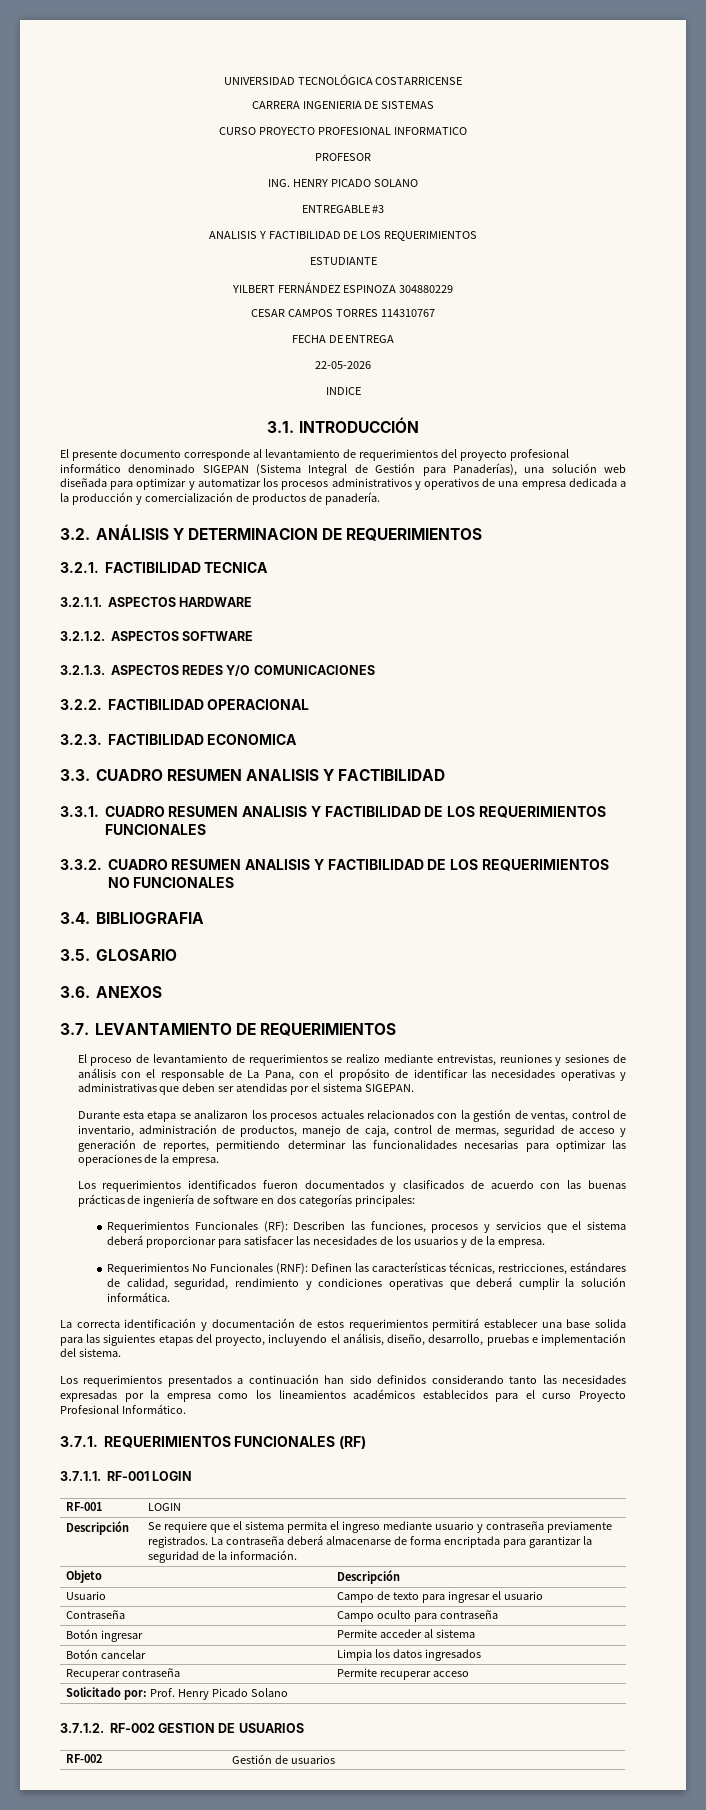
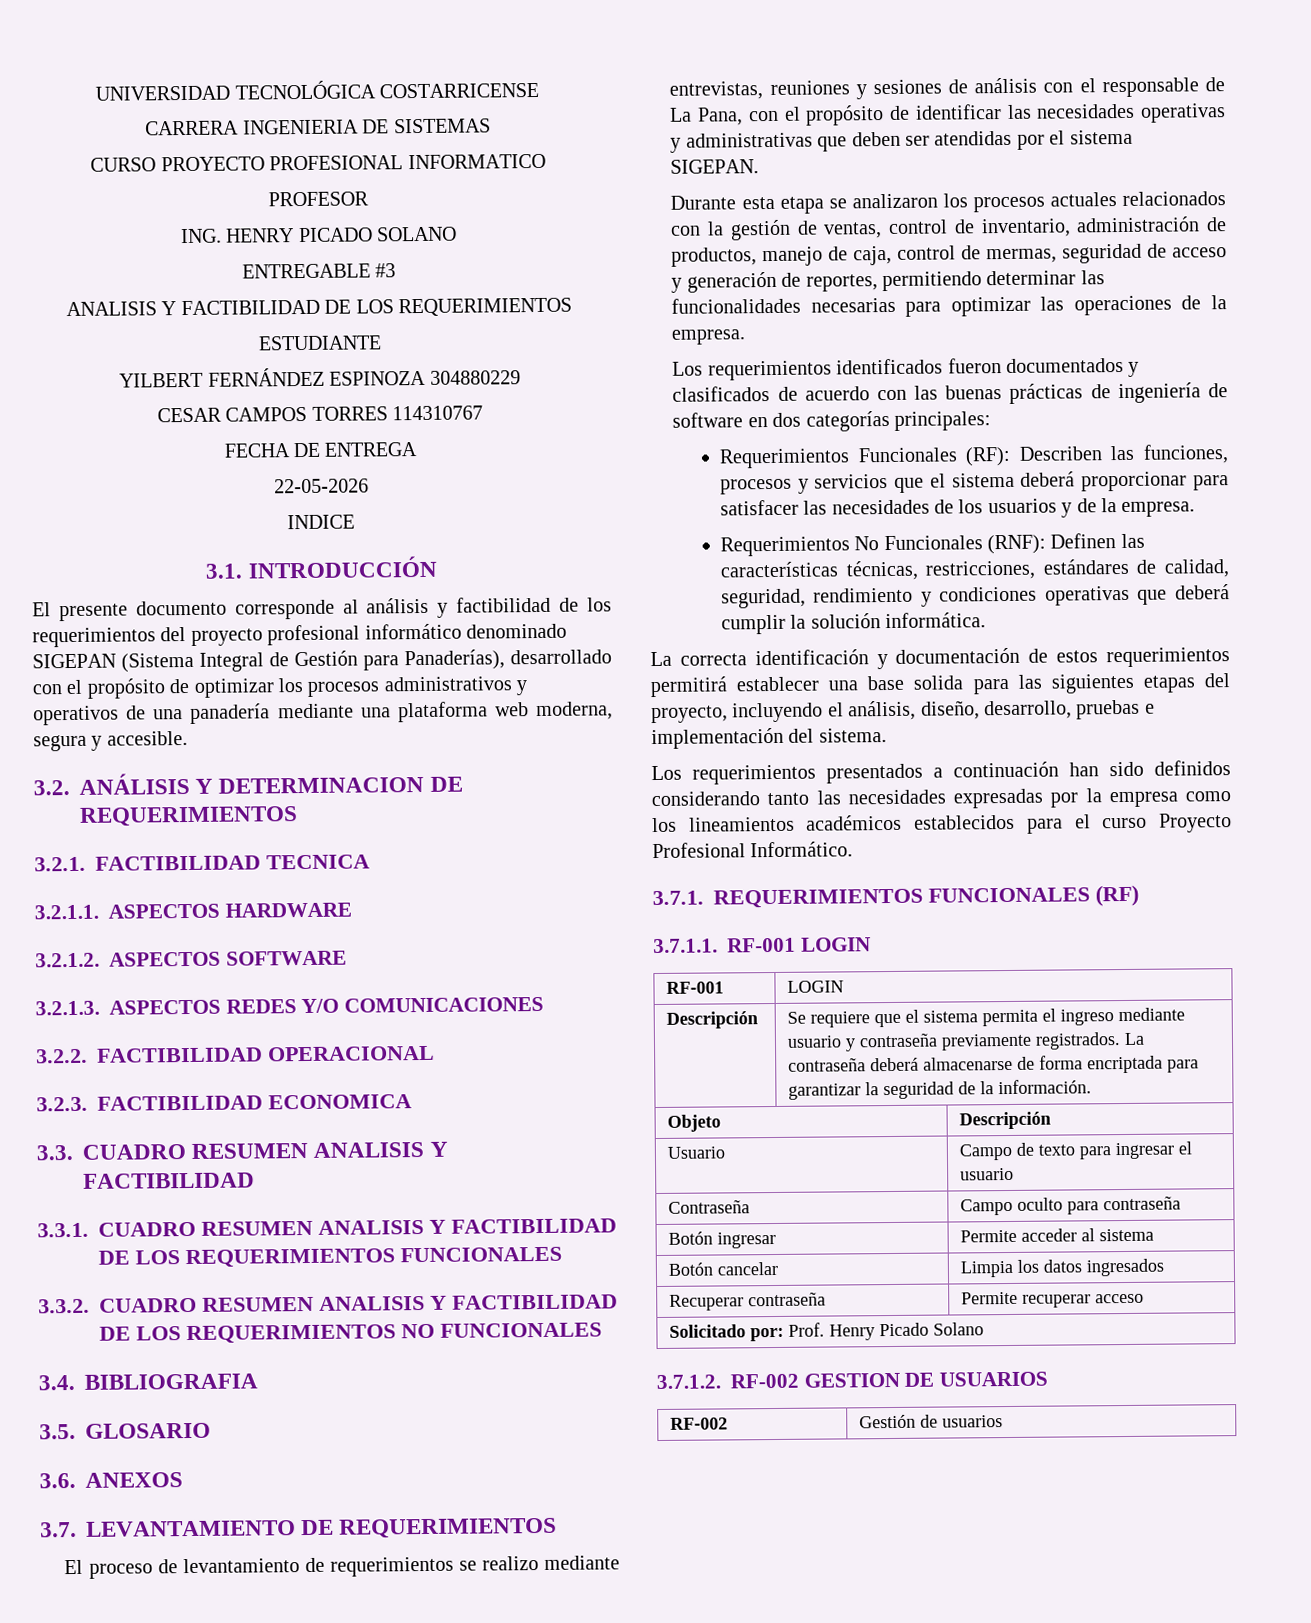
- El presente documento corresponde al levantamiento de requerimientos del proyecto profesional informático denominado SIGEPAN (Sistema Integral de Gestión para Panaderías), una solución web diseñada para optimizar y automatizar los procesos administrativos y operativos de una empresa dedicada a la producción y comercialización de productos de panadería.
+ El presente documento corresponde al análisis y factibilidad de los requerimientos del proyecto profesional informático denominado SIGEPAN (Sistema Integral de Gestión para Panaderías), desarrollado con el propósito de optimizar los procesos administrativos y operativos de una panadería mediante una plataforma web moderna, segura y accesible.

